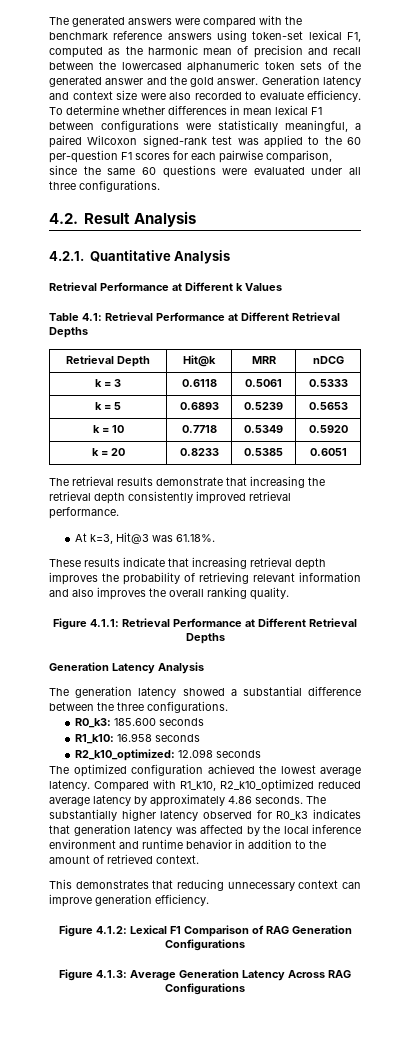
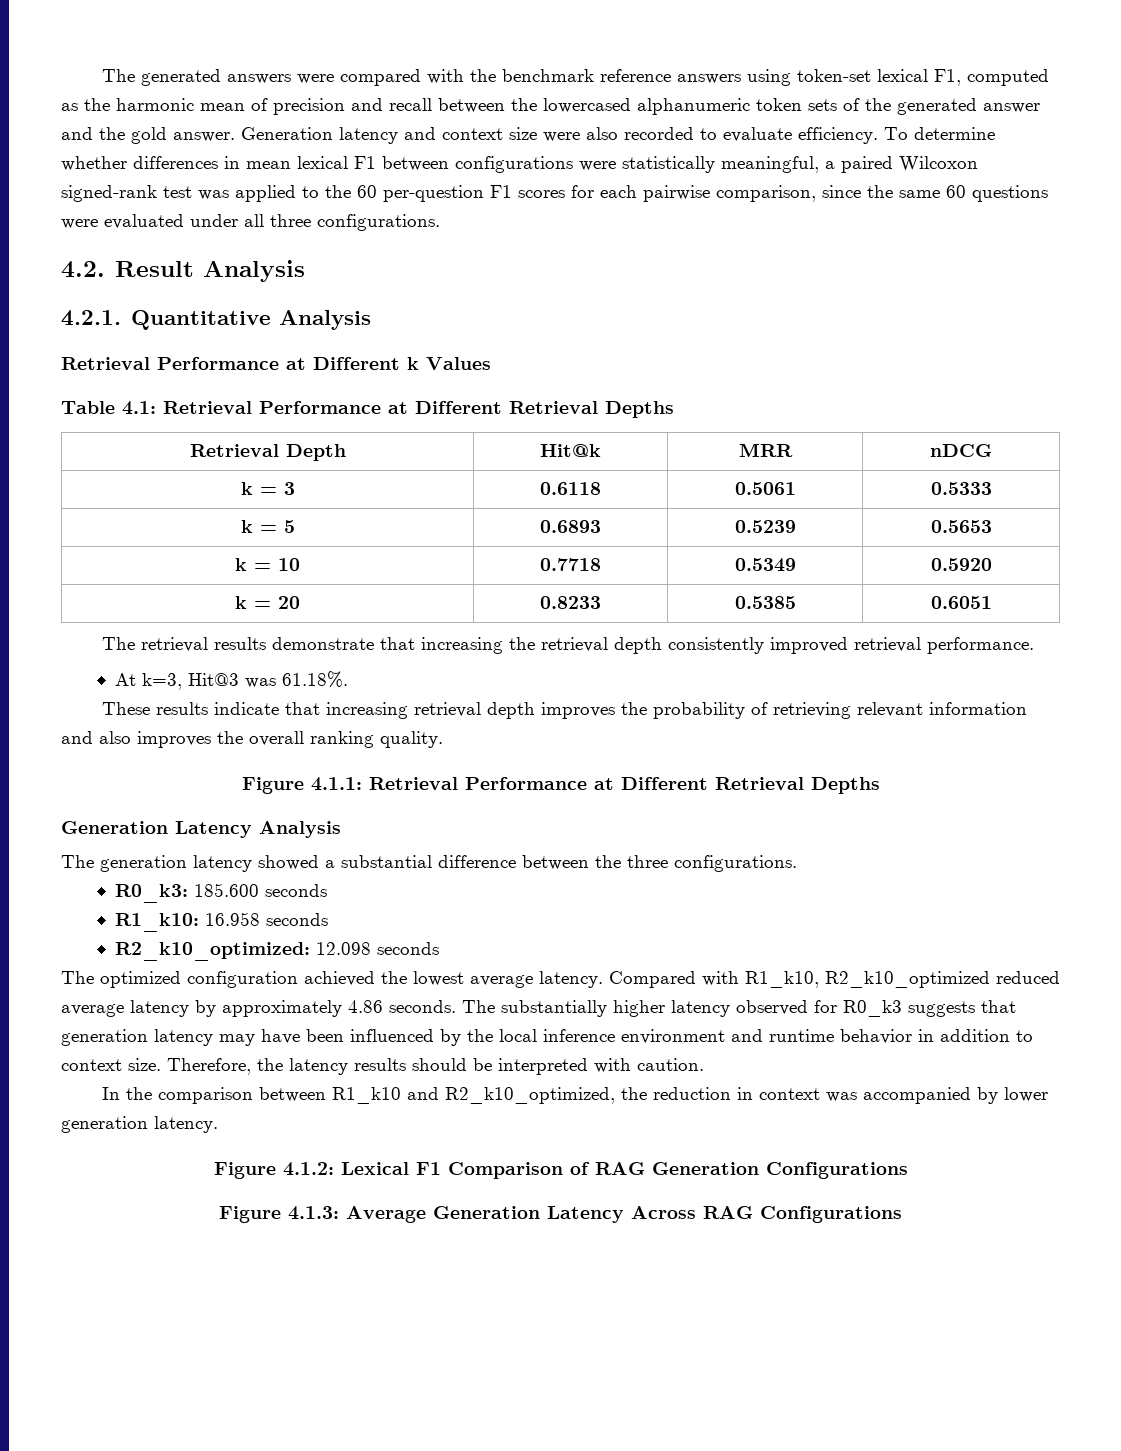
- The substantially higher latency observed for R0_k3 indicates that generation latency was affected by the local inference environment and runtime behavior in addition to the amount of retrieved context.
- This demonstrates that reducing unnecessary context can improve generation efficiency.
+ The substantially higher latency observed for R0_k3 suggests that generation latency may have been influenced by the local inference environment and runtime behavior in addition to context size. Therefore, the latency results should be interpreted with caution.
+ In the comparison between R1_k10 and R2_k10_optimized, the reduction in context was accompanied by lower generation latency.

